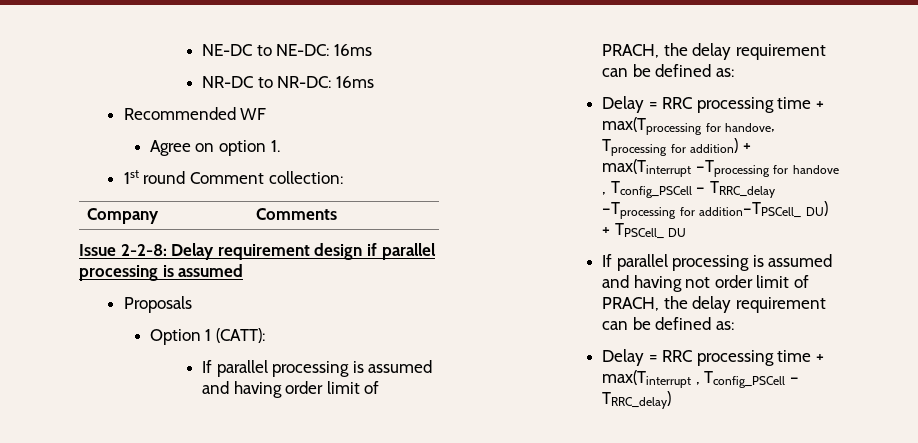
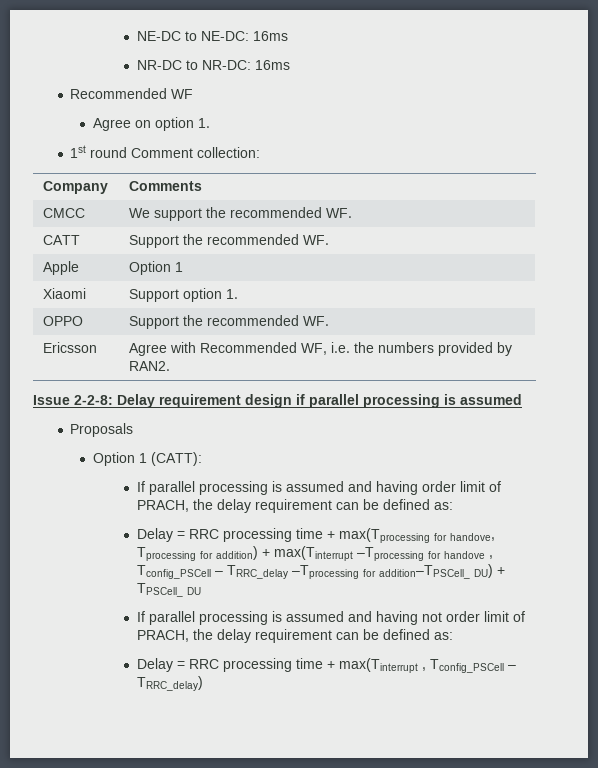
+ CMCC | We support the recommended WF.
+ CATT | Support the recommended WF.
+ Apple | Option 1
+ Xiaomi | Support option 1.
+ OPPO | Support the recommended WF.
+ Ericsson | Agree with Recommended WF, i.e. the numbers provided by RAN2.

